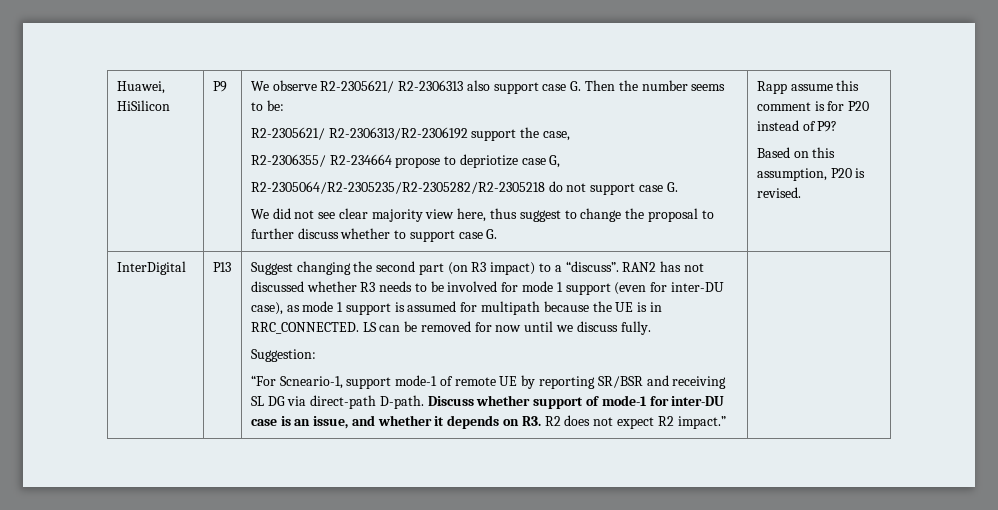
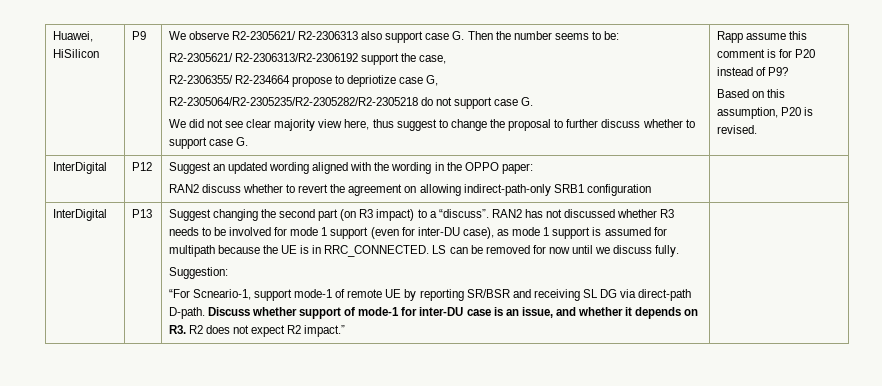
+ InterDigital | P12 | Suggest an updated wording aligned with the wording in the OPPO paper:
+ RAN2 discuss whether to revert the agreement on allowing indirect-path-only SRB1 configuration |

